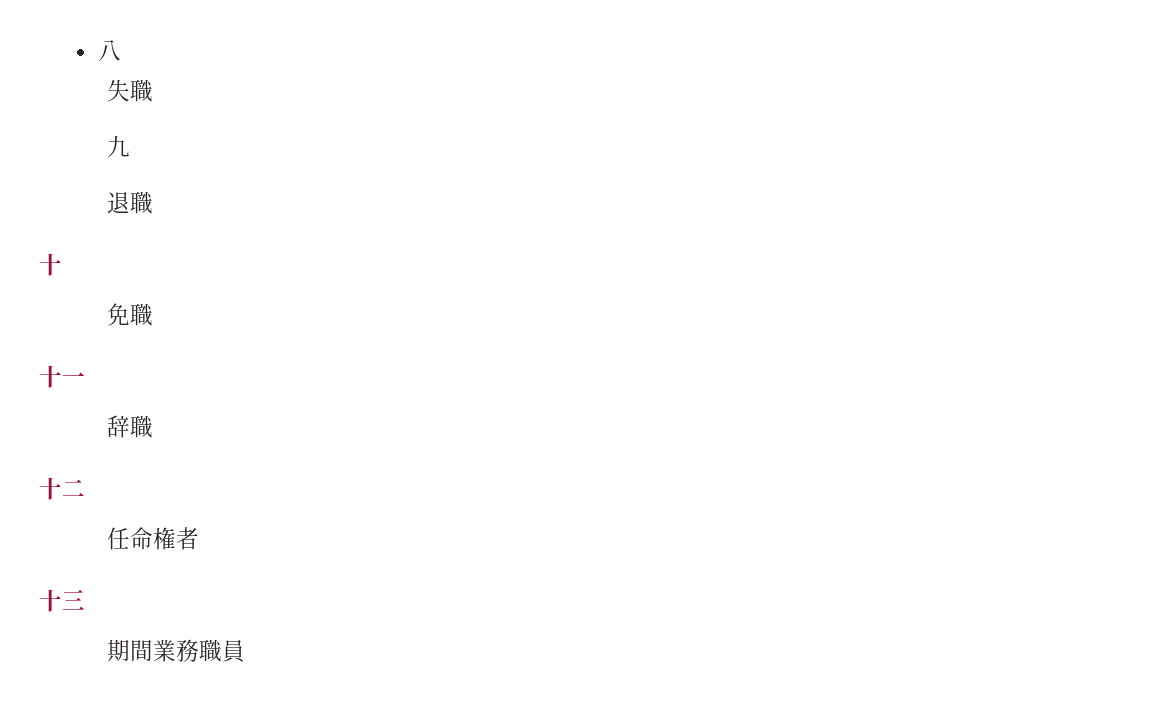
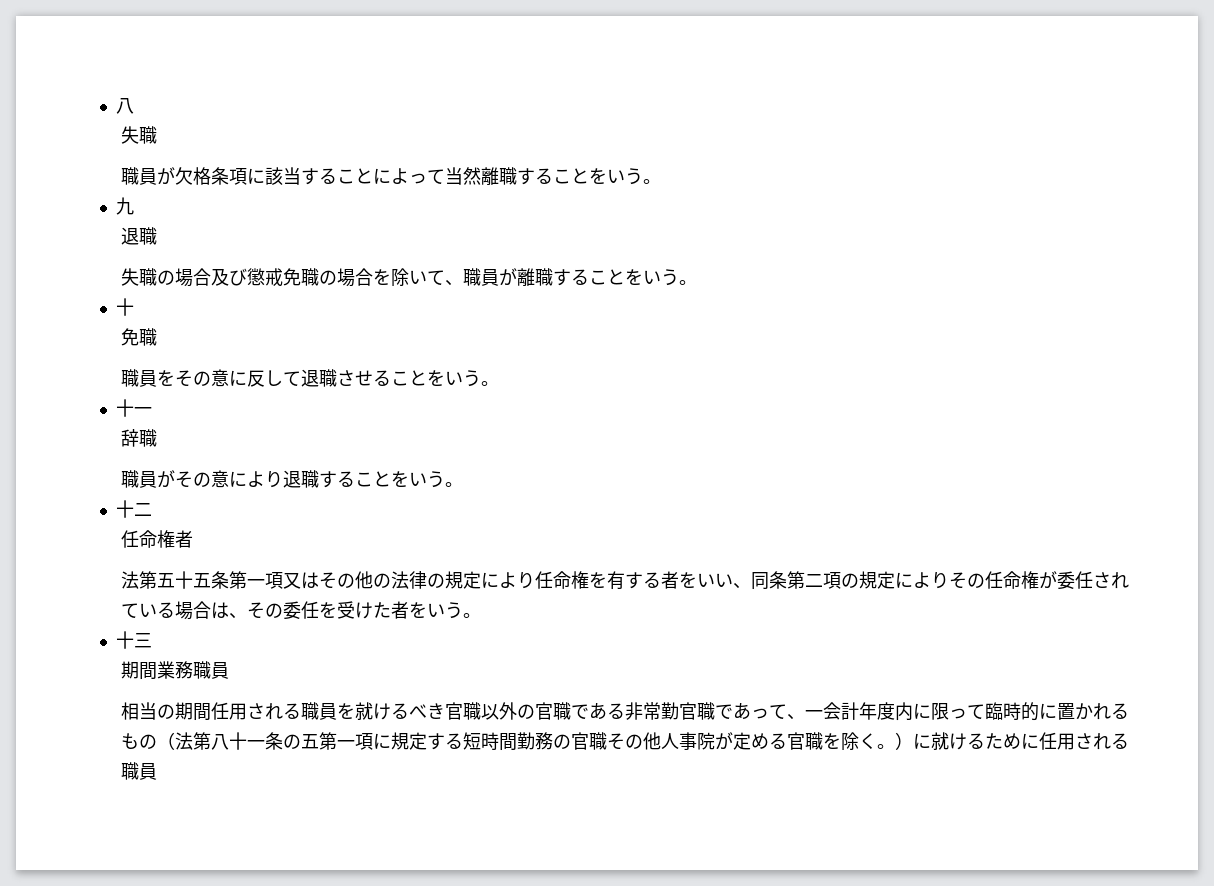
+ 職員が欠格条項に該当することによって当然離職することをいう。
  九
  退職
+ 失職の場合及び懲戒免職の場合を除いて、職員が離職することをいう。
  十
  免職
+ 職員をその意に反して退職させることをいう。
  十一
  辞職
+ 職員がその意により退職することをいう。
  十二
  任命権者
+ 法第五十五条第一項又はその他の法律の規定により任命権を有する者をいい、同条第二項の規定によりその任命権が委任されている場合は、その委任を受けた者をいう。
  十三
  期間業務職員
+ 相当の期間任用される職員を就けるべき官職以外の官職である非常勤官職であって、一会計年度内に限って臨時的に置かれるもの（法第八十一条の五第一項に規定する短時間勤務の官職その他人事院が定める官職を除く。）に就けるために任用される職員

